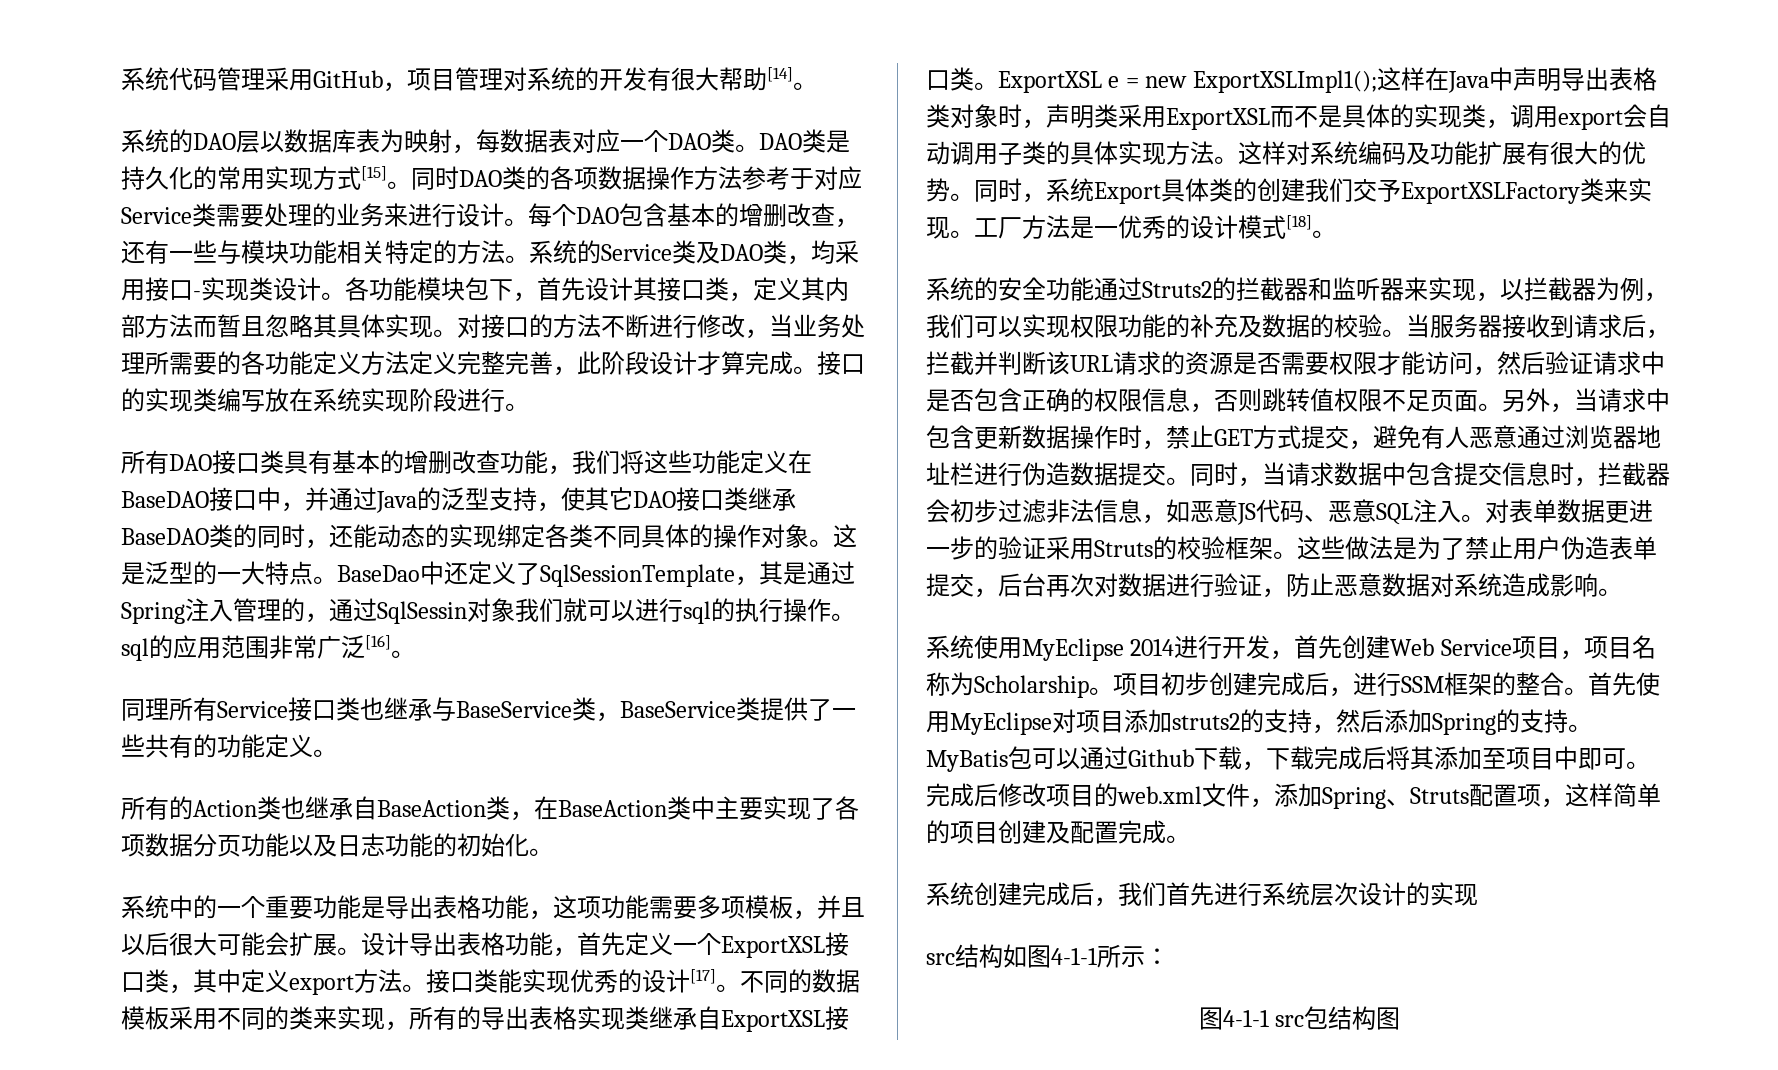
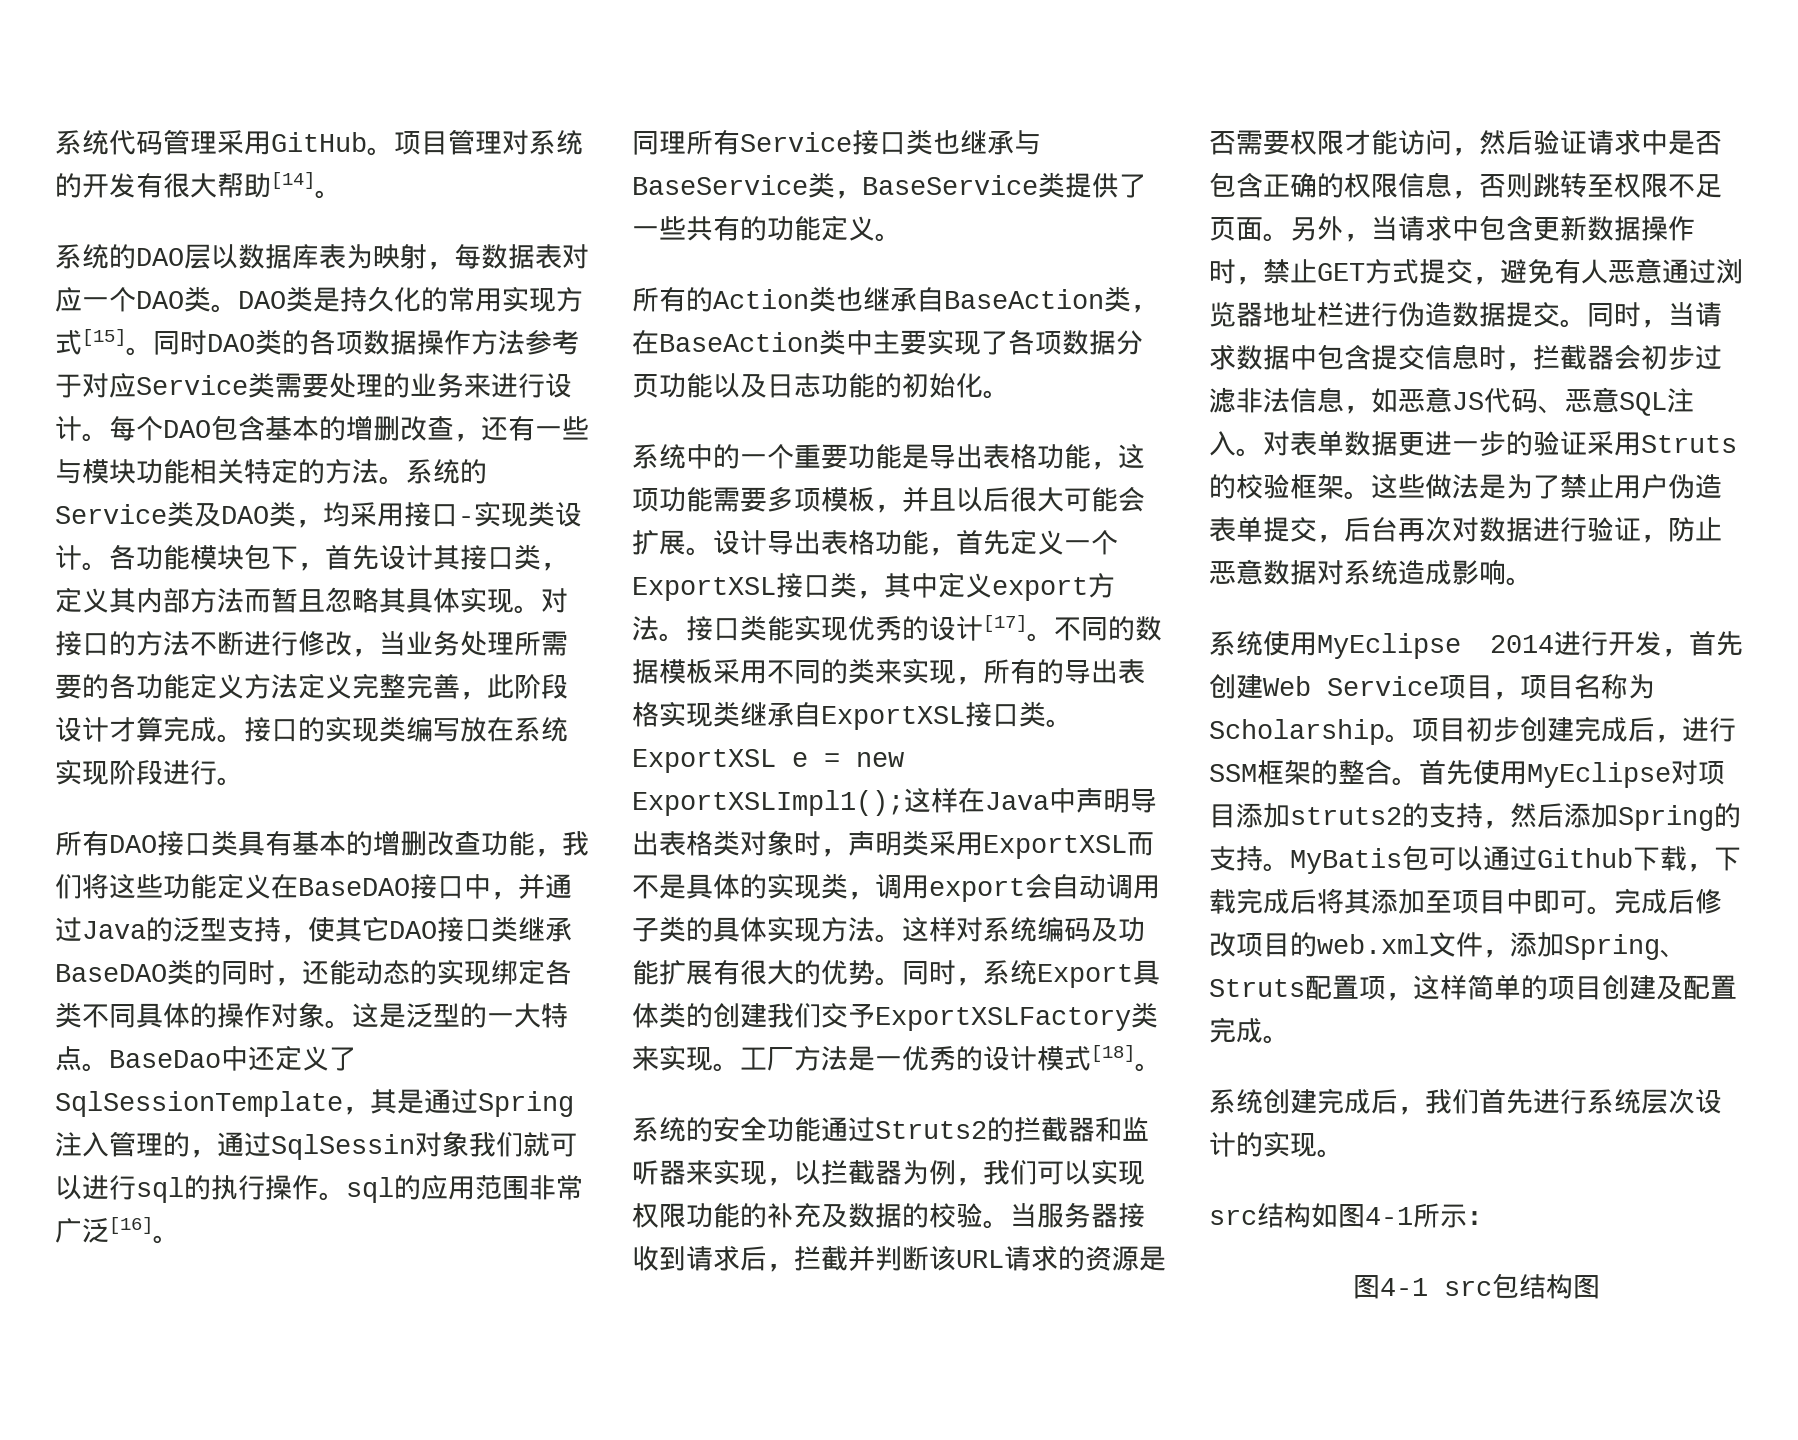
- 系统代码管理采用GitHub，项目管理对系统的开发有很大帮助[14]。
+ 系统代码管理采用GitHub。项目管理对系统的开发有很大帮助[14]。
- 当服务器接收到请求后，拦截并判断该URL请求的资源是否需要权限才能访问，然后验证请求中是否包含正确的权限信息，否则跳转值权限不足页面。
+ 当服务器接收到请求后，拦截并判断该URL请求的资源是否需要权限才能访问，然后验证请求中是否包含正确的权限信息，否则跳转至权限不足页面。
- 系统创建完成后，我们首先进行系统层次设计的实现
+ 系统创建完成后，我们首先进行系统层次设计的实现。
- src结构如图4-1-1所示：
+ src结构如图4-1所示：
- 图4-1-1 src包结构图
+ 图4-1 src包结构图

